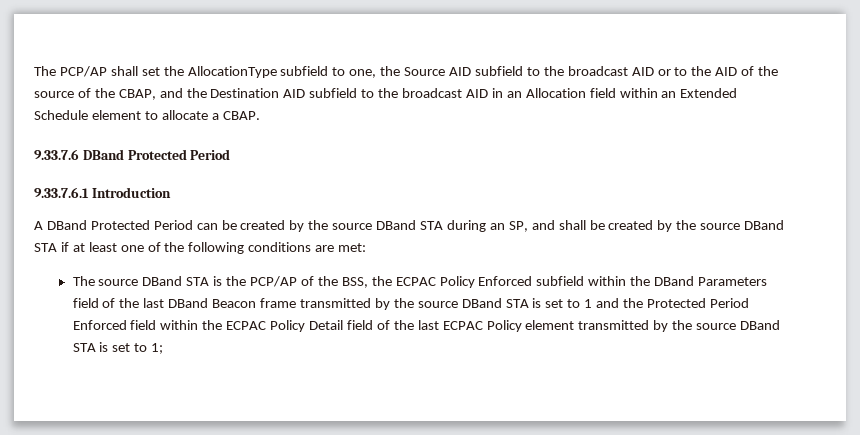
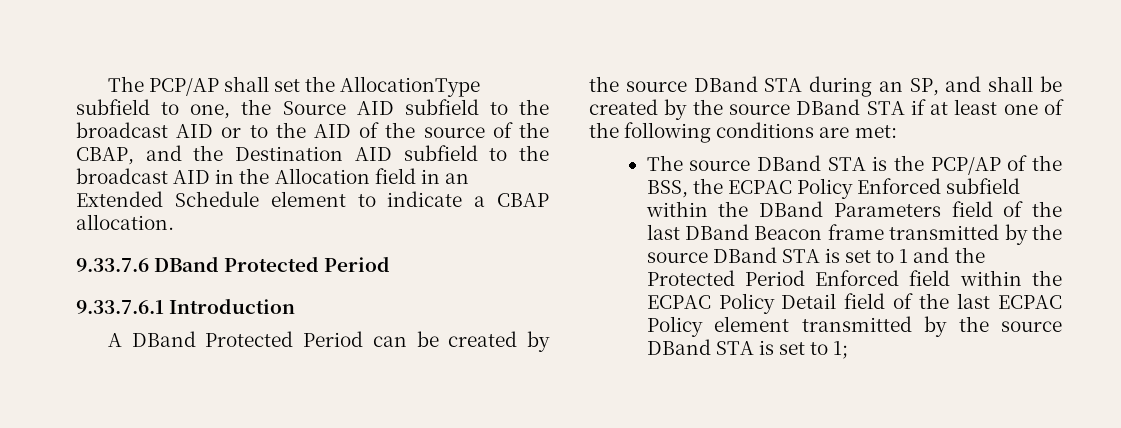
- The PCP/AP shall set the AllocationType subfield to one, the Source AID subfield to the broadcast AID or to the AID of the source of the CBAP, and the Destination AID subfield to the broadcast AID in an Allocation field within an Extended Schedule element to allocate a CBAP.
+ The PCP/AP shall set the AllocationType subfield to one, the Source AID subfield to the broadcast AID or to the AID of the source of the CBAP, and the Destination AID subfield to the broadcast AID in the Allocation field in an Extended Schedule element to indicate a CBAP allocation.

